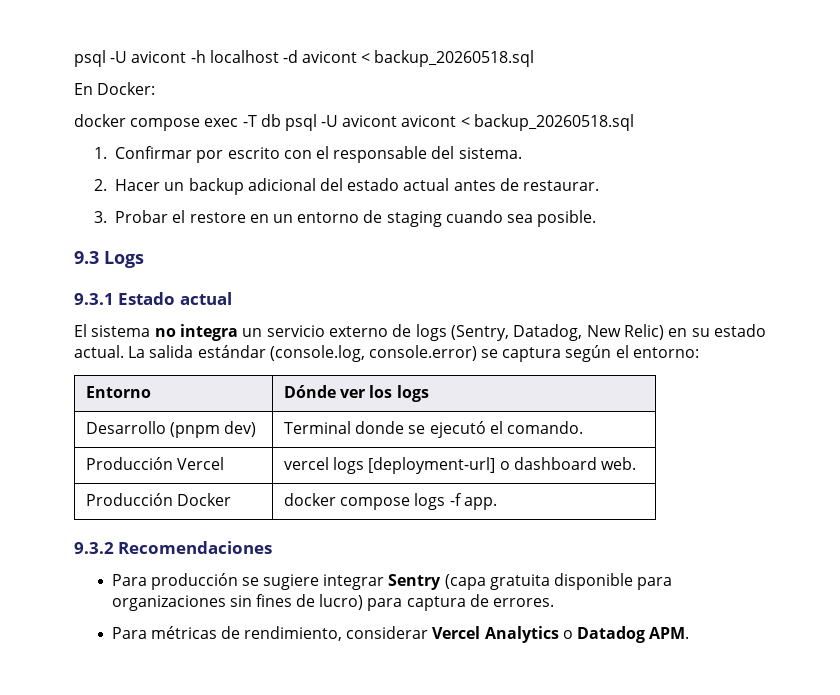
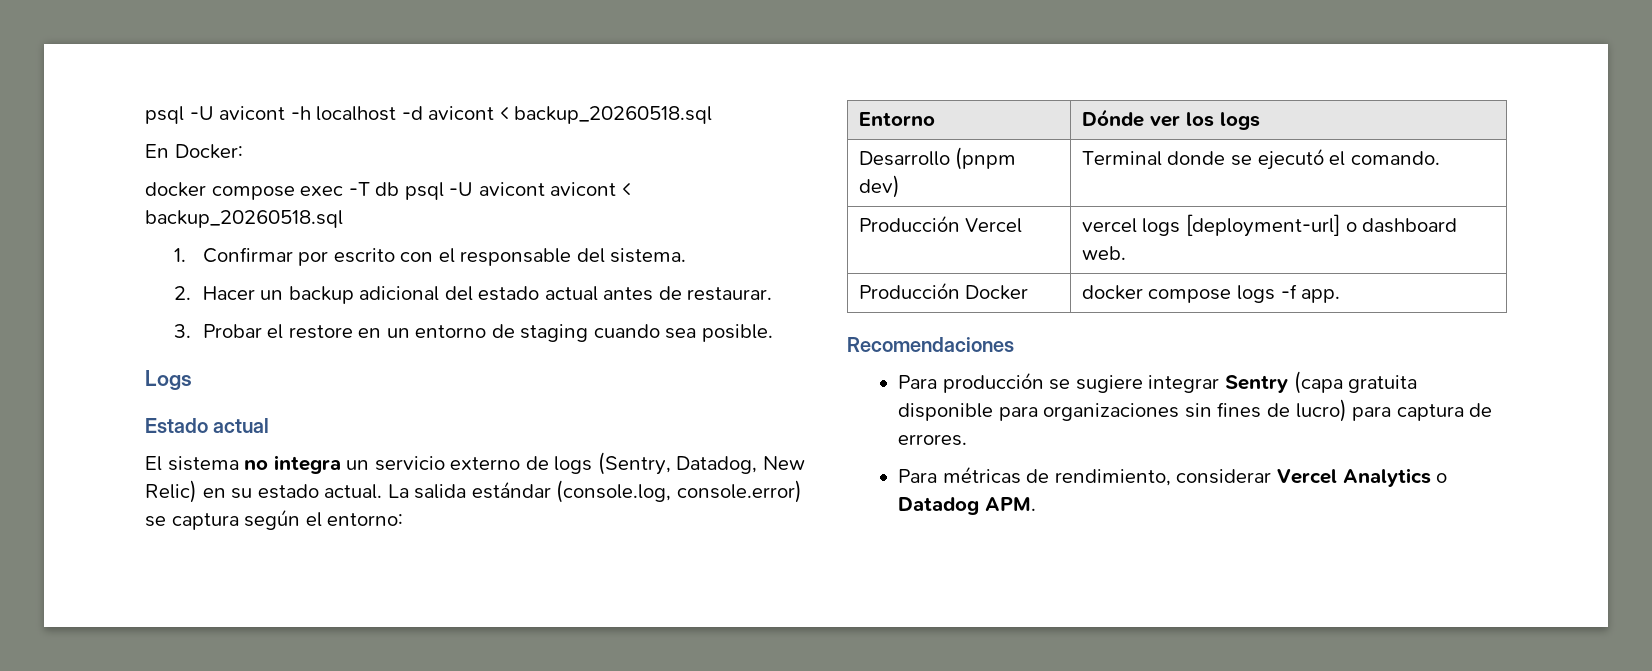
- 9.3 Logs
+ Logs
- 9.3.1 Estado actual
+ Estado actual
- 9.3.2 Recomendaciones
+ Recomendaciones

